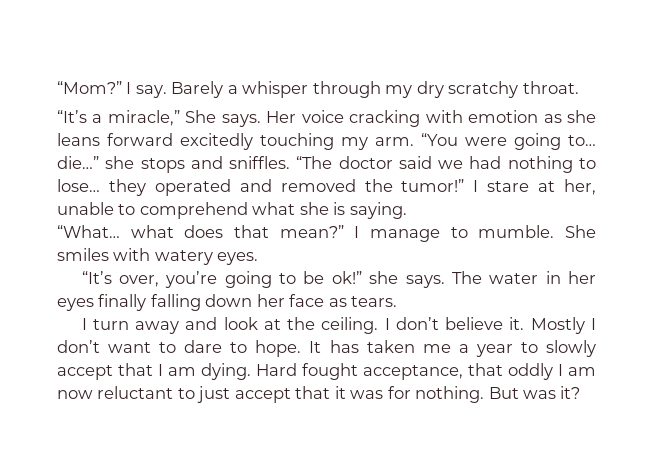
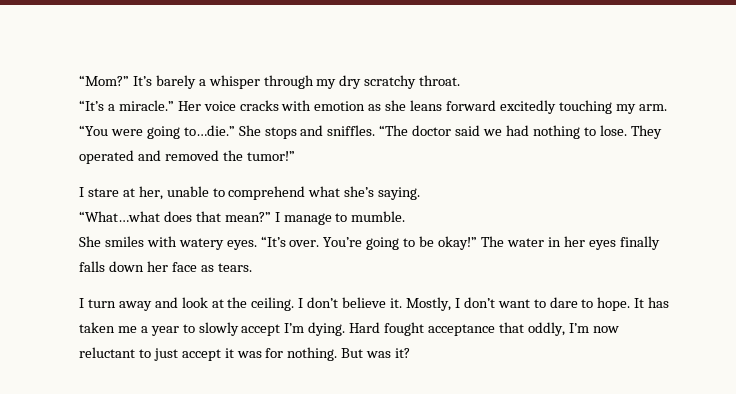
- I say. Barely a whisper through my dry scratchy throat.
+ It’s barely a whisper through my dry scratchy throat.
- “It’s a miracle,” She says.
+ “It’s a miracle.”
- Her voice cracking with emotion as she leans forward excitedly touching my arm.
+ Her voice cracks with emotion as she leans forward excitedly touching my arm.
- “You were going to… die…” she stops and sniffles.
+ “You were going to…die.” She stops and sniffles.
- “The doctor said we had nothing to lose… they operated and removed the tumor!” I stare at her, unable to comprehend what she is saying.
+ “The doctor said we had nothing to lose. They operated and removed the tumor!”
+ I stare at her, unable to comprehend what she’s saying.
- “What… what does that mean?”
+ “What…what does that mean?”
- I manage to mumble. She smiles with watery eyes.
- “It’s over, you’re going to be ok!” she says.
+ I manage to mumble.
+ She smiles with watery eyes. “It’s over. You’re going to be okay!”
- The water in her eyes finally falling down her face as tears.
+ The water in her eyes finally falls down her face as tears.
- Mostly I don’t want to dare to hope.
+ Mostly, I don’t want to dare to hope.
- It has taken me a year to slowly accept that I am dying. Hard fought acceptance, that oddly I am now reluctant to just accept that it was for nothing.
+ It has taken me a year to slowly accept I’m dying. Hard fought acceptance that oddly, I’m now reluctant to just accept it was for nothing.

